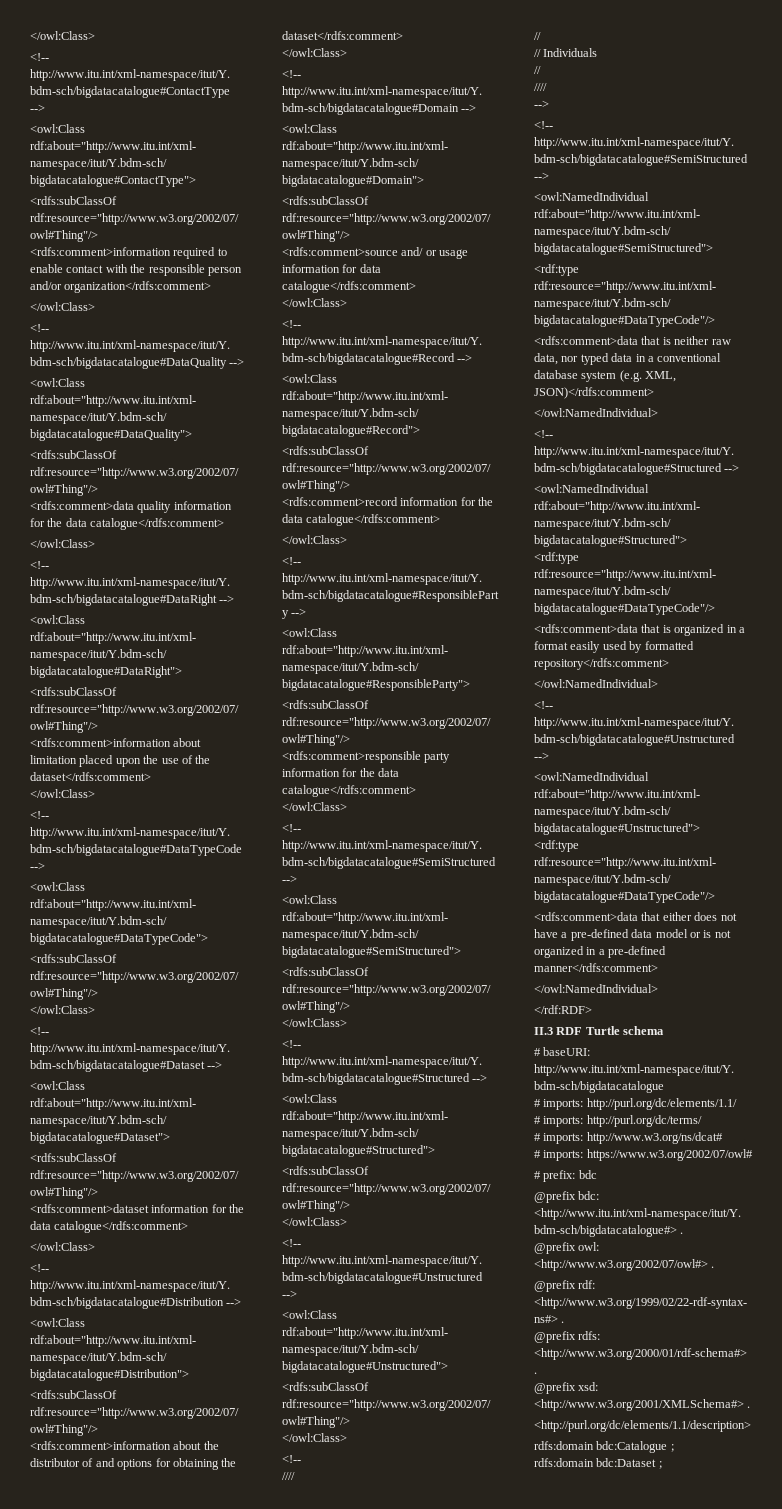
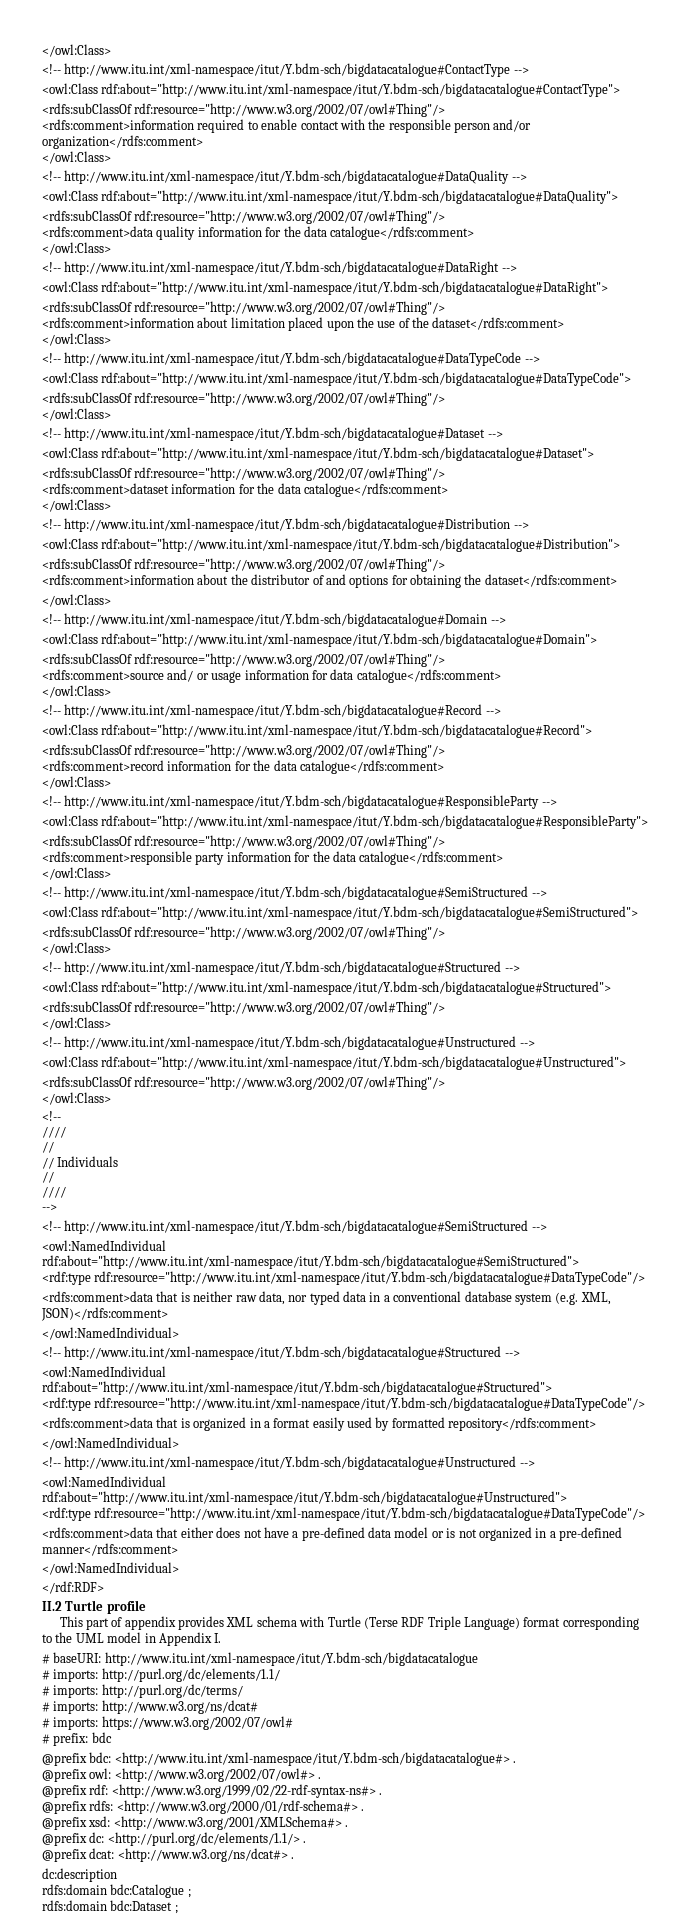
- II.3 RDF Turtle schema
+ II.2 Turtle profile
+ This part of appendix provides XML schema with Turtle (Terse RDF Triple Language) format corresponding to the UML model in Appendix I.
- <http://purl.org/dc/elements/1.1/description>
+ @prefix dc: <http://purl.org/dc/elements/1.1/> .
+ @prefix dcat: <http://www.w3.org/ns/dcat#> .
+ dc:description

